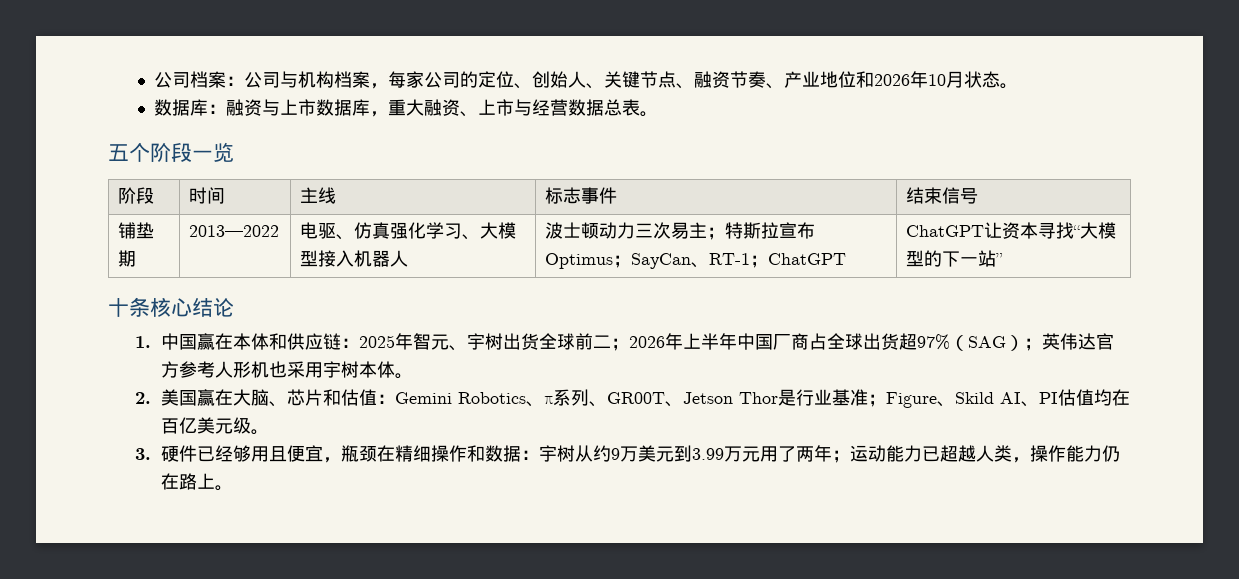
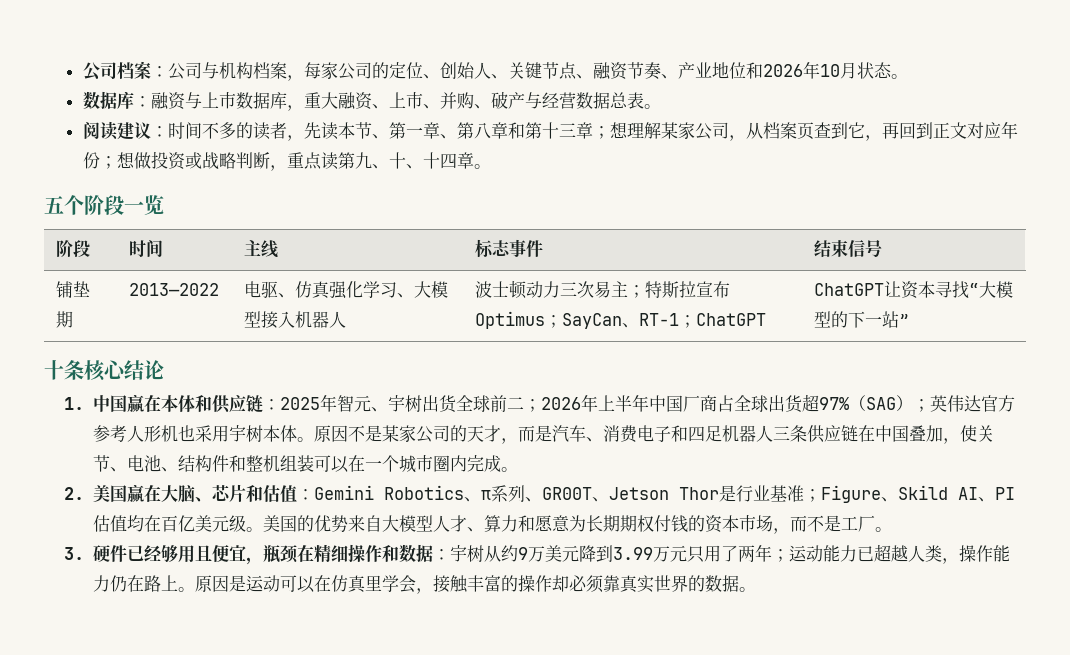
- 数据库：融资与上市数据库，重大融资、上市与经营数据总表。
+ 数据库：融资与上市数据库，重大融资、上市、并购、破产与经营数据总表。
+ 阅读建议：时间不多的读者，先读本节、第一章、第八章和第十三章；想理解某家公司，从档案页查到它，再回到正文对应年份；想做投资或战略判断，重点读第九、十、十四章。
+ 原因不是某家公司的天才，而是汽车、消费电子和四足机器人三条供应链在中国叠加，使关节、电池、结构件和整机组装可以在一个城市圈内完成。
+ 美国的优势来自大模型人才、算力和愿意为长期期权付钱的资本市场，而不是工厂。
- 3.硬件已经够用且便宜，瓶颈在精细操作和数据：宇树从约9万美元到3.99万元用了两年；运动能力已超越人类，操作能力仍在路上。
+ 3.硬件已经够用且便宜，瓶颈在精细操作和数据：宇树从约9万美元降到3.99万元只用了两年；运动能力已超越人类，操作能力仍在路上。
+ 原因是运动可以在仿真里学会，接触丰富的操作却必须靠真实世界的数据。

